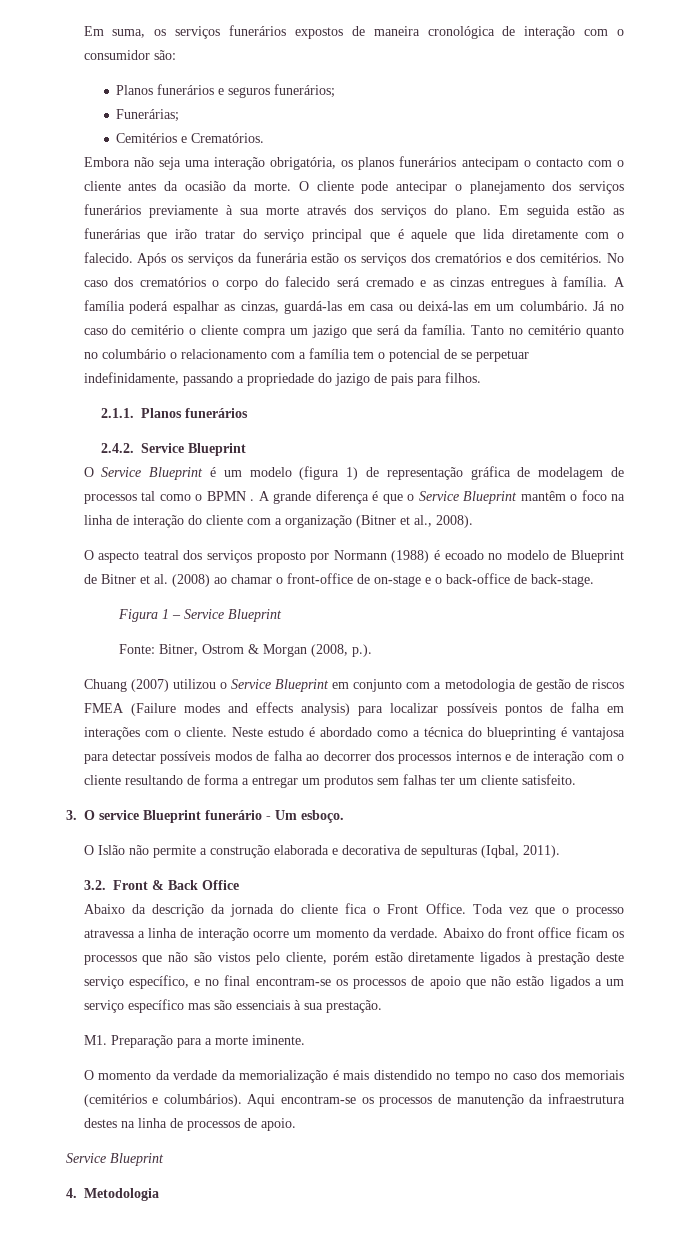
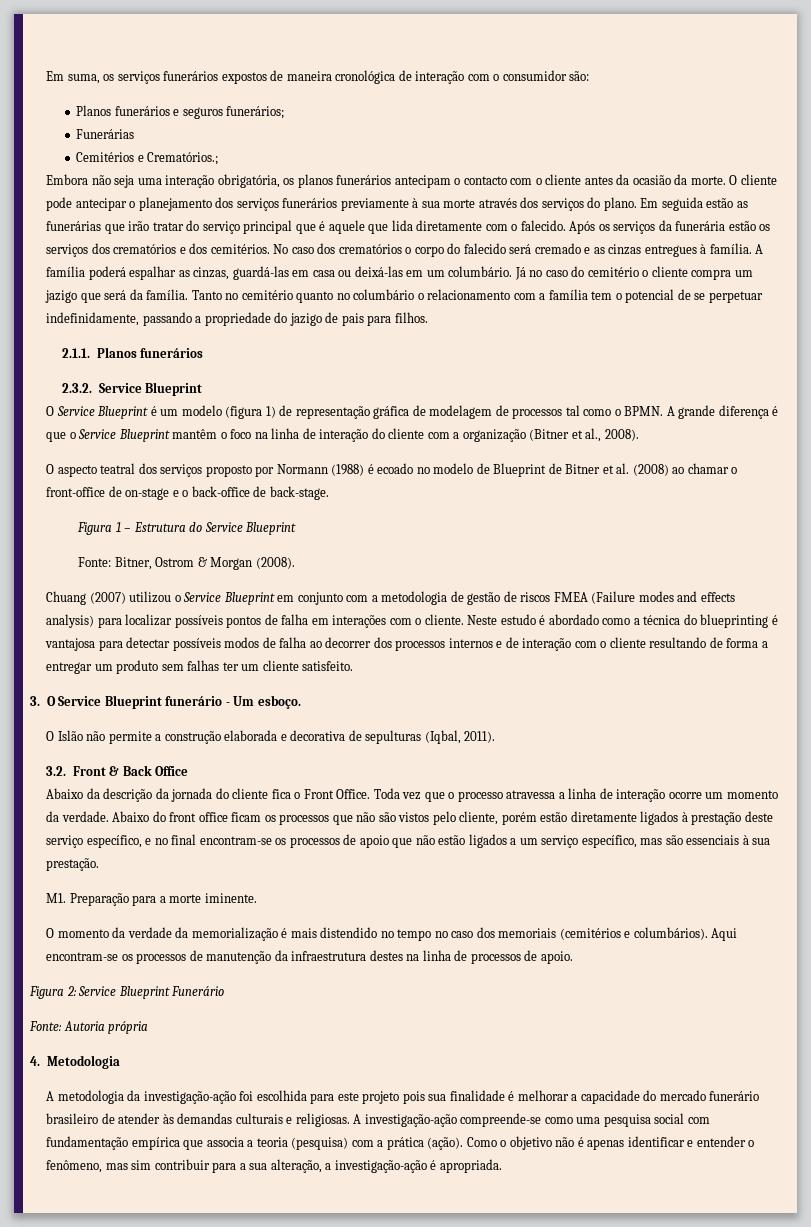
- Funerárias;
+ Funerárias
- Cemitérios e Crematórios.
+ Cemitérios e Crematórios.;
- 2.4.2. Service Blueprint
+ 2.3.2. Service Blueprint
- O Service Blueprint é um modelo (figura 1) de representação gráfica de modelagem de processos tal como o BPMN .
+ O Service Blueprint é um modelo (figura 1) de representação gráfica de modelagem de processos tal como o BPMN.
- Figura 1 – Service Blueprint
+ Figura 1 – Estrutura do Service Blueprint
- Fonte: Bitner, Ostrom & Morgan (2008, p.).
+ Fonte: Bitner, Ostrom & Morgan (2008).
- Neste estudo é abordado como a técnica do blueprinting é vantajosa para detectar possíveis modos de falha ao decorrer dos processos internos e de interação com o cliente resultando de forma a entregar um produtos sem falhas ter um cliente satisfeito.
+ Neste estudo é abordado como a técnica do blueprinting é vantajosa para detectar possíveis modos de falha ao decorrer dos processos internos e de interação com o cliente resultando de forma a entregar um produto sem falhas ter um cliente satisfeito.
- 3. O service Blueprint funerário - Um esboço.
+ 3. O Service Blueprint funerário - Um esboço.
- Abaixo do front office ficam os processos que não são vistos pelo cliente, porém estão diretamente ligados à prestação deste serviço específico, e no final encontram-se os processos de apoio que não estão ligados a um serviço específico mas são essenciais à sua prestação.
+ Abaixo do front office ficam os processos que não são vistos pelo cliente, porém estão diretamente ligados à prestação deste serviço específico, e no final encontram-se os processos de apoio que não estão ligados a um serviço específico, mas são essenciais à sua prestação.
  Aqui encontram-se os processos de manutenção da infraestrutura destes na linha de processos de apoio.
- Service Blueprint
+ Figura 2: Service Blueprint Funerário
+ Fonte: Autoria própria
  4. Metodologia
+ A metodologia da investigação-ação foi escolhida para este projeto pois sua finalidade é melhorar a capacidade do mercado funerário brasileiro de atender às demandas culturais e religiosas. A investigação-ação compreende-se como uma pesquisa social com fundamentação empírica que associa a teoria (pesquisa) com a prática (ação). Como o objetivo não é apenas identificar e entender o fenômeno, mas sim contribuir para a sua alteração, a investigação-ação é apropriada.

